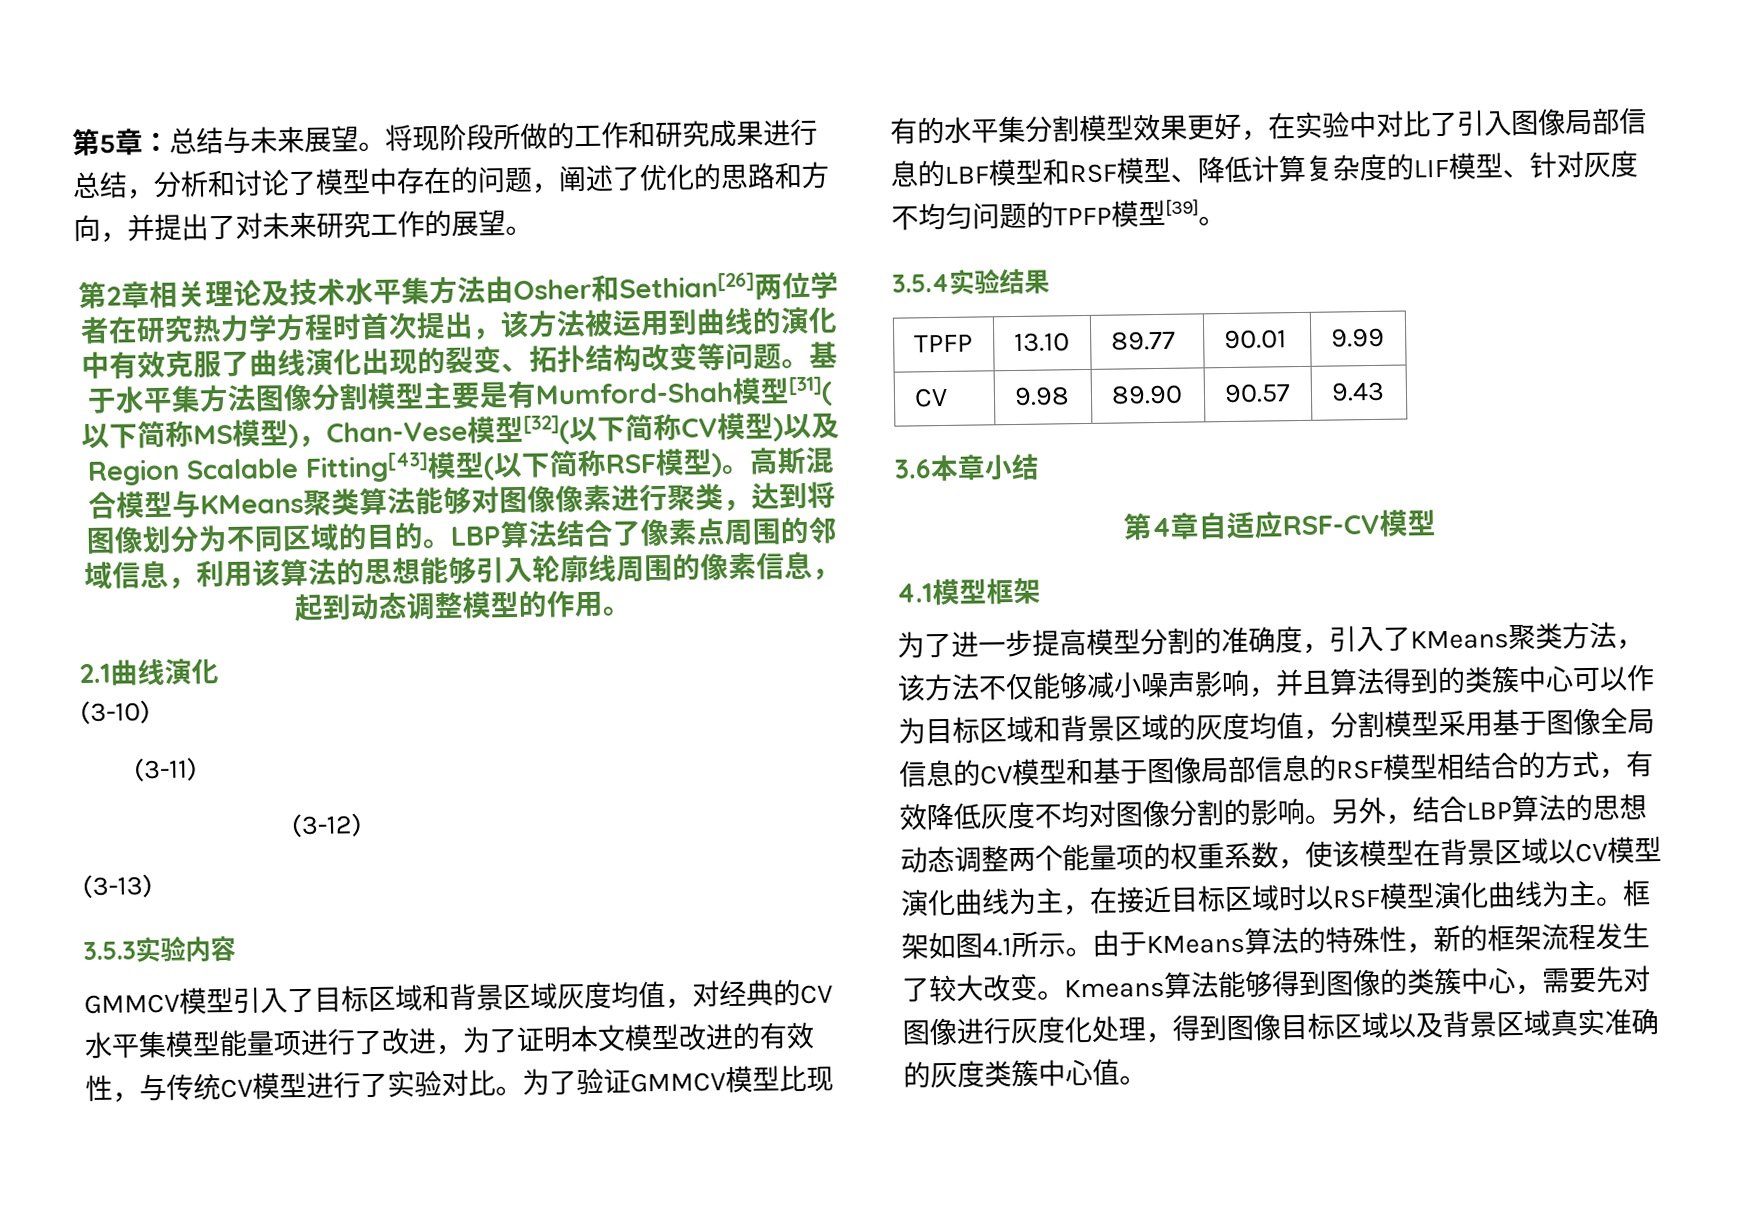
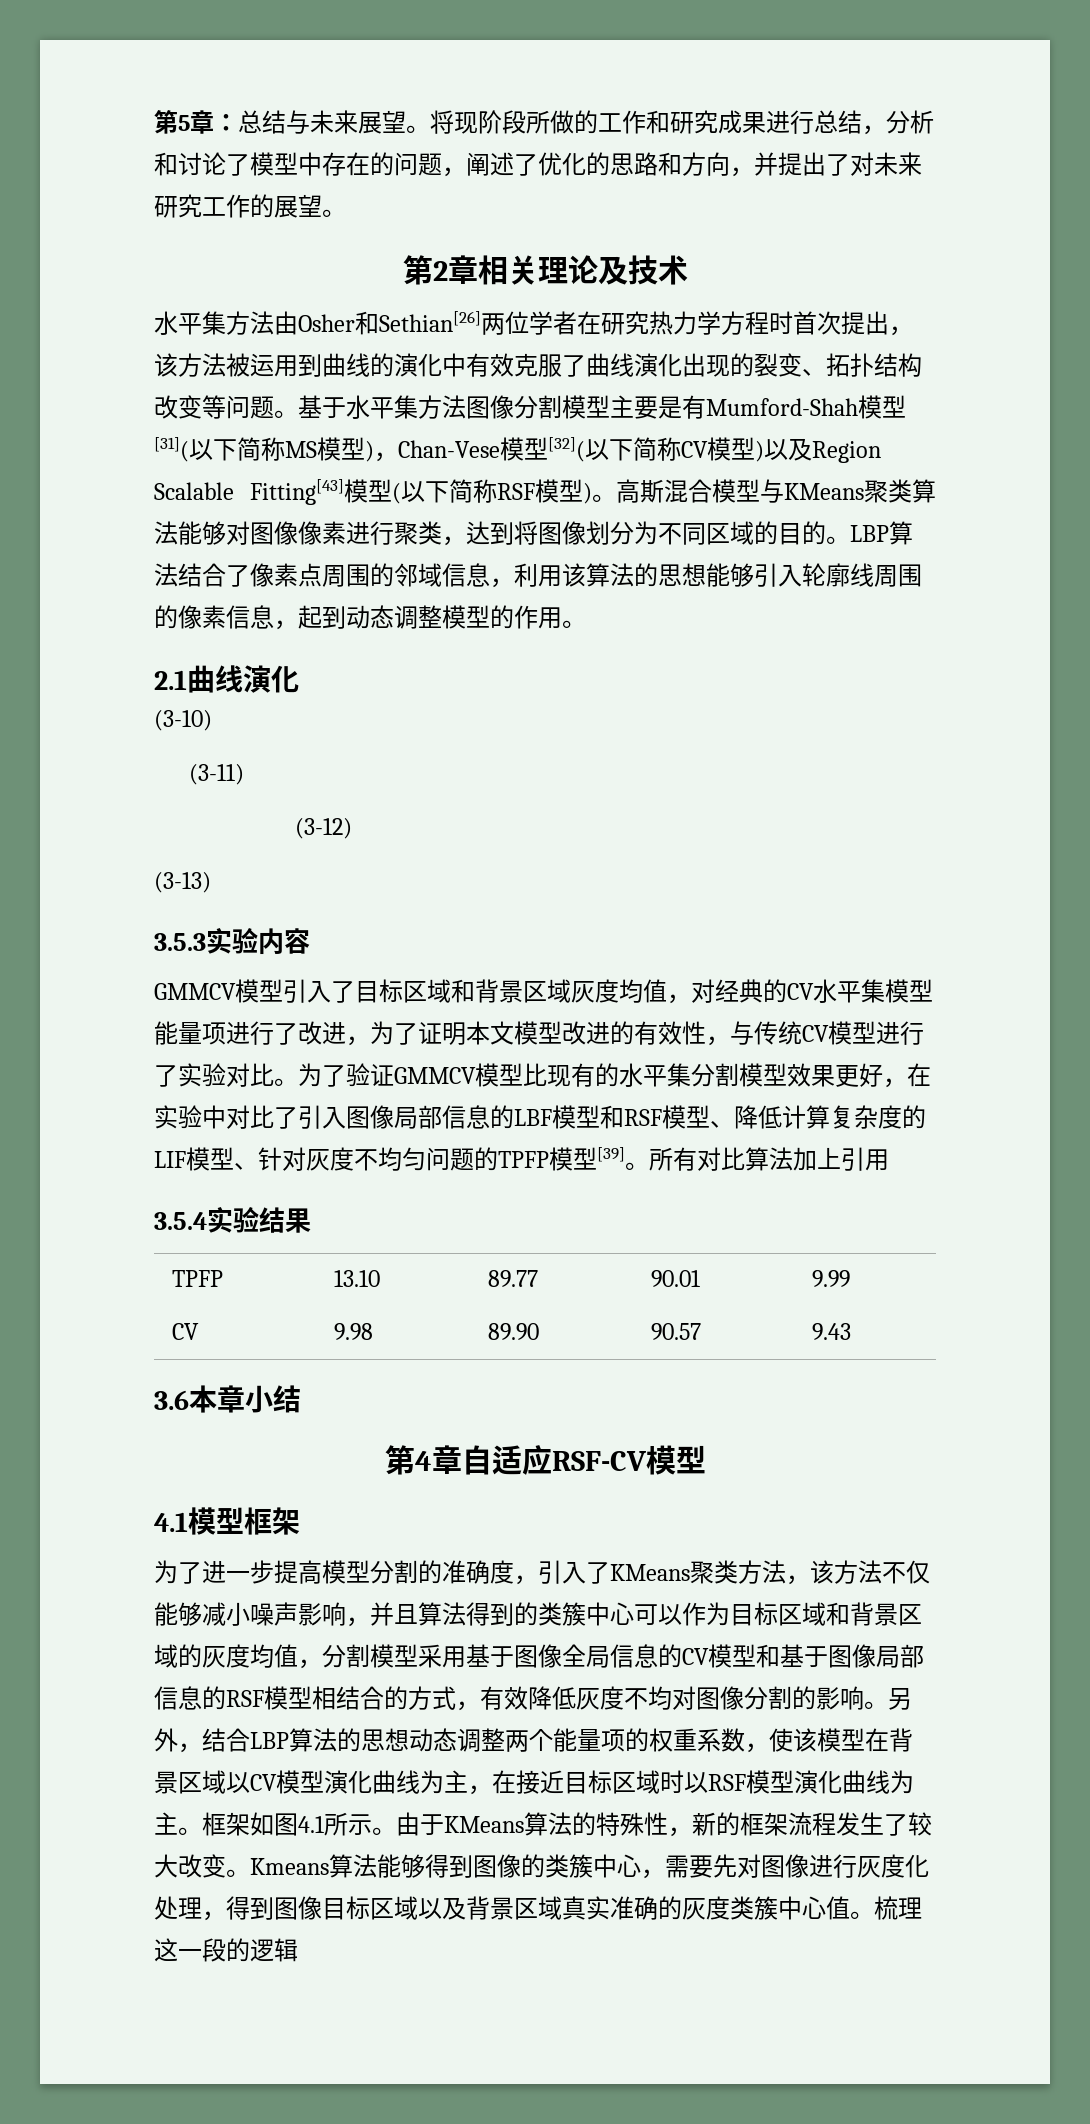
- 第2章相关理论及技术水平集方法由Osher和Sethian[26]两位学者在研究热力学方程时首次提出，该方法被运用到曲线的演化中有效克服了曲线演化出现的裂变、拓扑结构改变等问题。
+ 第2章相关理论及技术
+ 水平集方法由Osher和Sethian[26]两位学者在研究热力学方程时首次提出，该方法被运用到曲线的演化中有效克服了曲线演化出现的裂变、拓扑结构改变等问题。
+ 所有对比算法加上引用
+ 梳理这一段的逻辑

